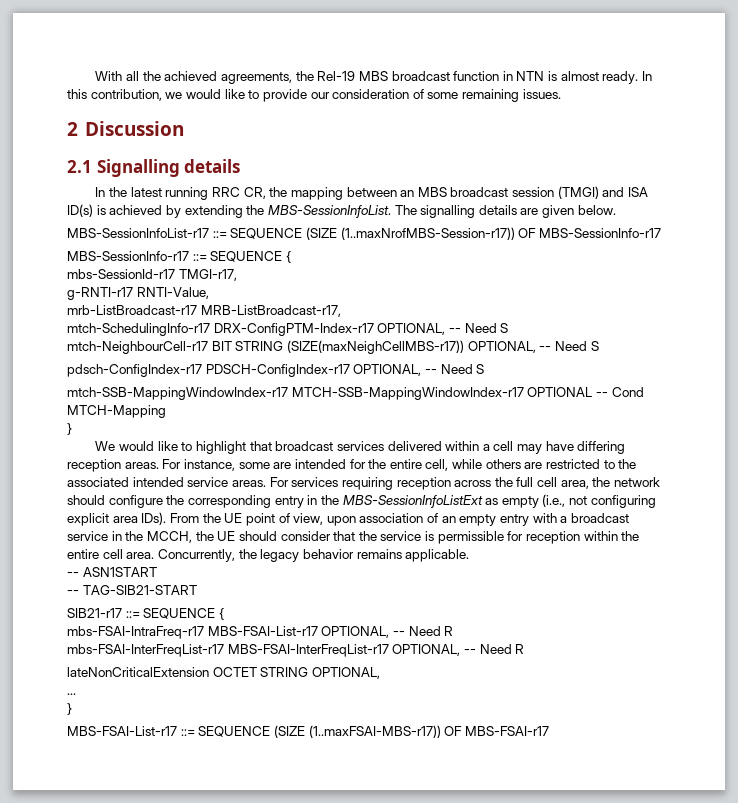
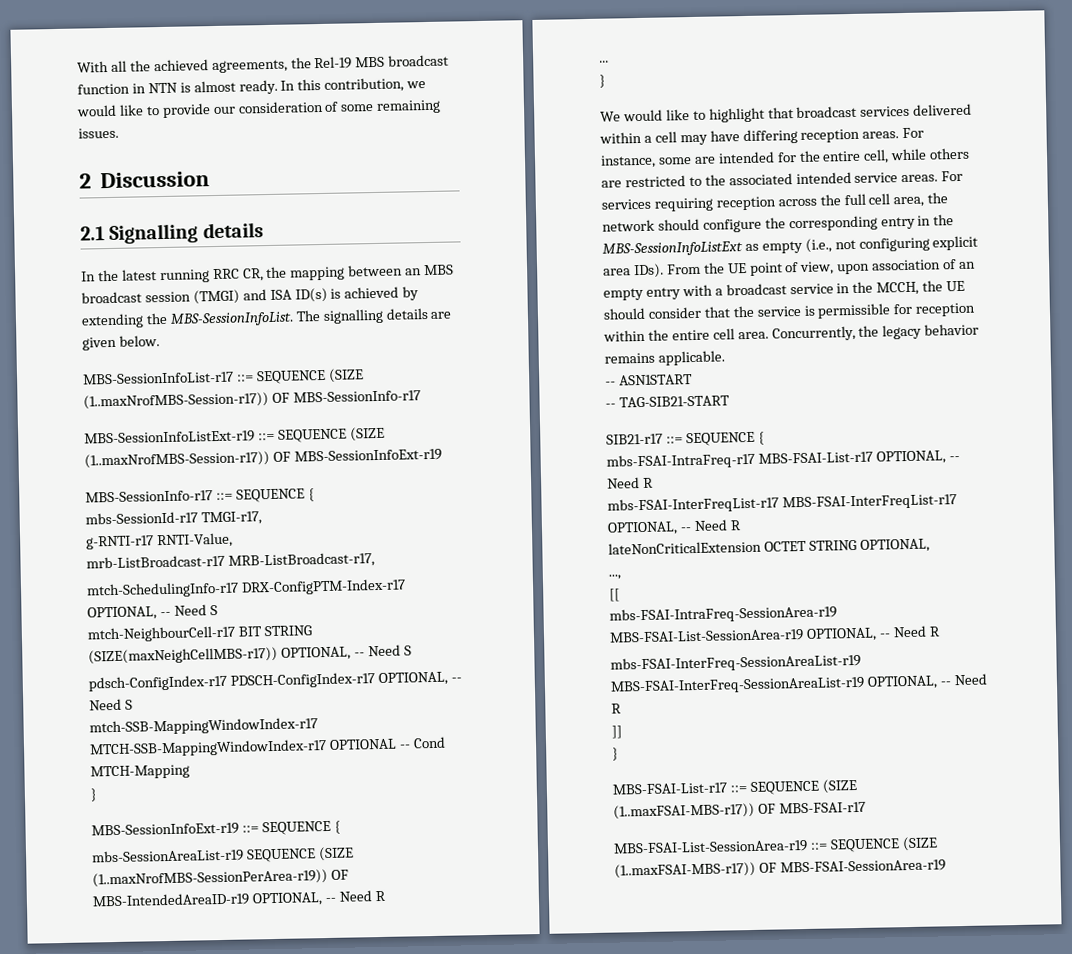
+ MBS-SessionInfoListExt-r19 ::= SEQUENCE (SIZE (1..maxNrofMBS-Session-r17)) OF MBS-SessionInfoExt-r19
+ MBS-SessionInfoExt-r19 ::= SEQUENCE {
+ mbs-SessionAreaList-r19 SEQUENCE (SIZE (1..maxNrofMBS-SessionPerArea-r19)) OF MBS-IntendedAreaID-r19 OPTIONAL, -- Need R
+ ...
+ }
- ...
+ ...,
+ [[
+ mbs-FSAI-IntraFreq-SessionArea-r19 MBS-FSAI-List-SessionArea-r19 OPTIONAL, -- Need R
+ mbs-FSAI-InterFreq-SessionAreaList-r19 MBS-FSAI-InterFreq-SessionAreaList-r19 OPTIONAL, -- Need R
+ ]]
+ MBS-FSAI-List-SessionArea-r19 ::= SEQUENCE (SIZE (1..maxFSAI-MBS-r17)) OF MBS-FSAI-SessionArea-r19

